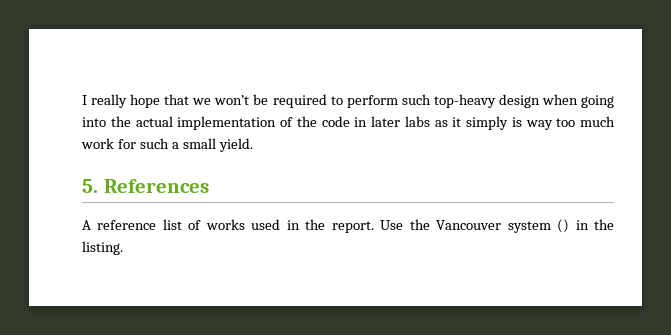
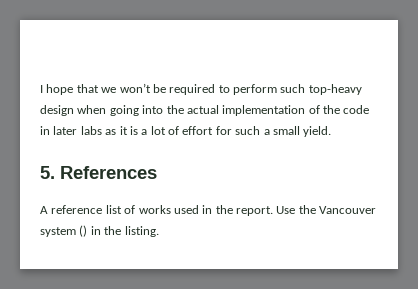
- I really hope that we won’t be required to perform such top-heavy design when going into the actual implementation of the code in later labs as it simply is way too much work for such a small yield.
+ I hope that we won’t be required to perform such top-heavy design when going into the actual implementation of the code in later labs as it is a lot of effort for such a small yield.

